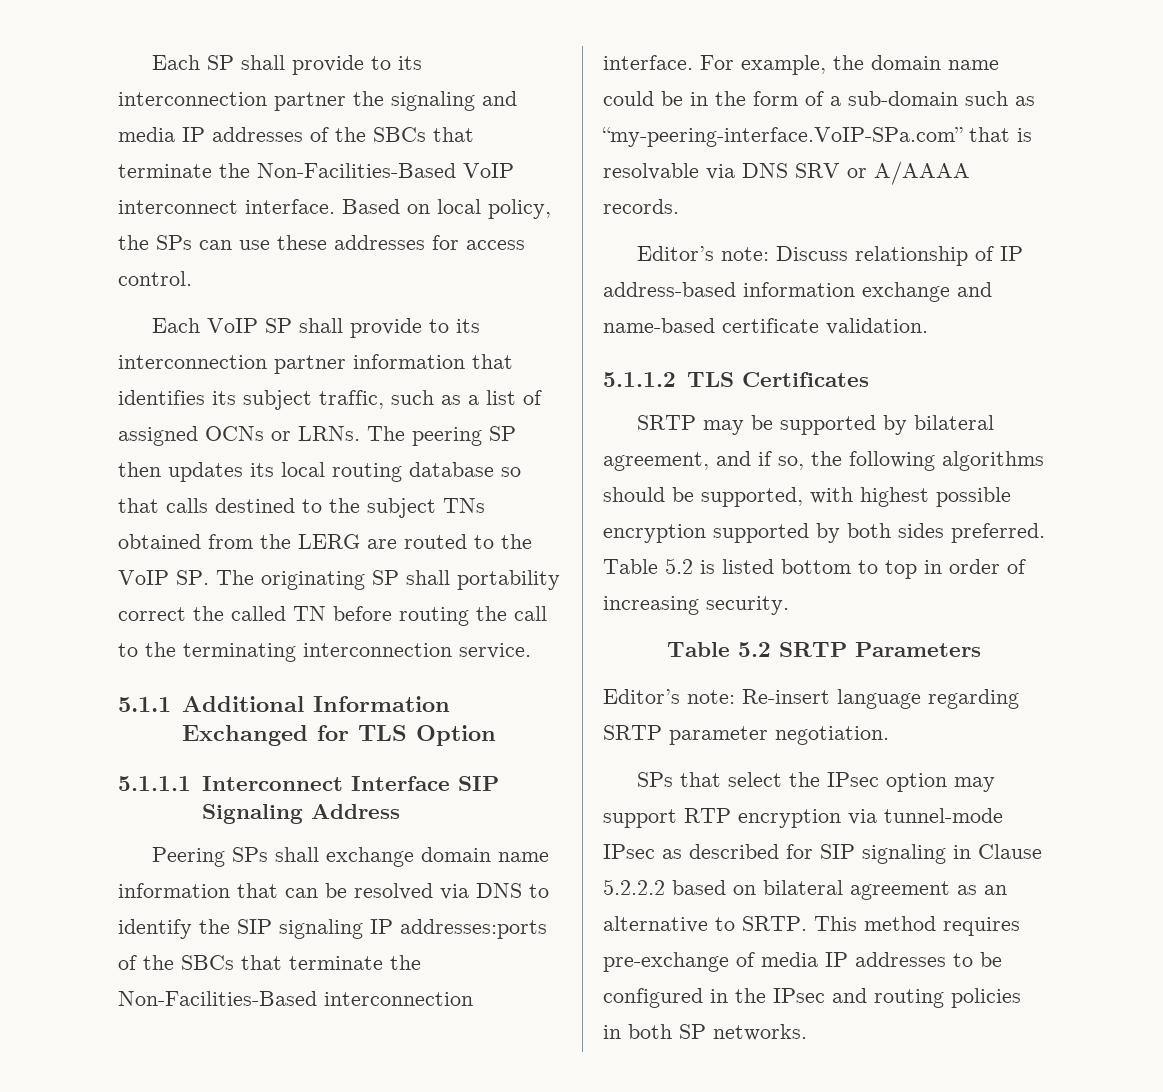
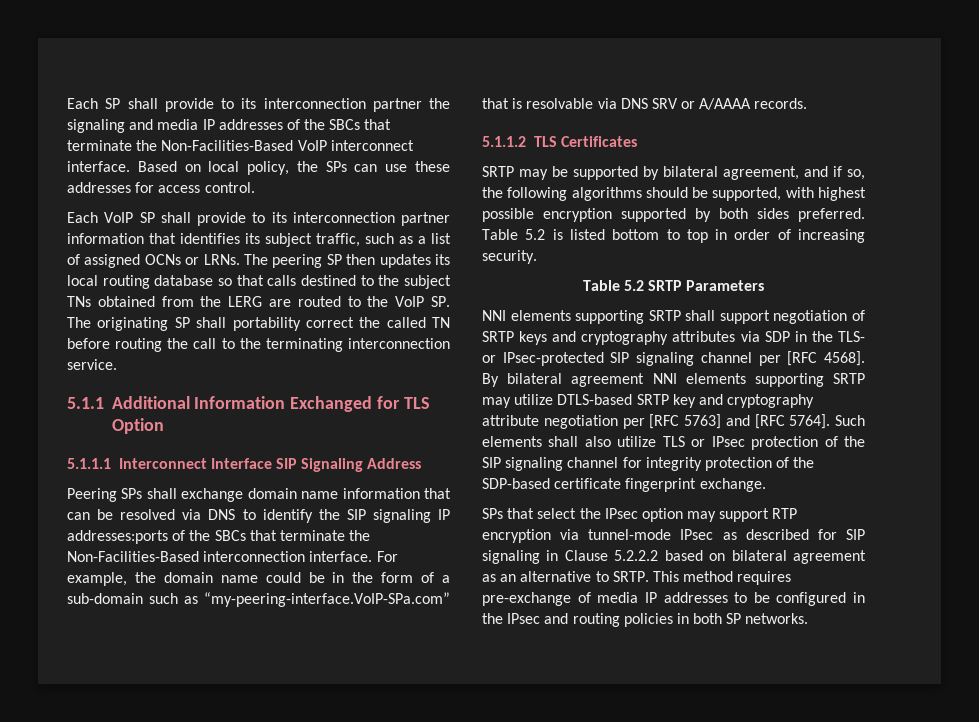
- Editor’s note: Discuss relationship of IP address-based information exchange and name-based certificate validation.
- Editor’s note: Re-insert language regarding SRTP parameter negotiation.
+ NNI elements supporting SRTP shall support negotiation of SRTP keys and cryptography attributes via SDP in the TLS- or IPsec-protected SIP signaling channel per [RFC 4568]. By bilateral agreement NNI elements supporting SRTP may utilize DTLS-based SRTP key and cryptography attribute negotiation per [RFC 5763] and [RFC 5764]. Such elements shall also utilize TLS or IPsec protection of the SIP signaling channel for integrity protection of the SDP-based certificate fingerprint exchange.

